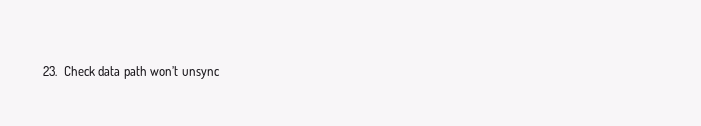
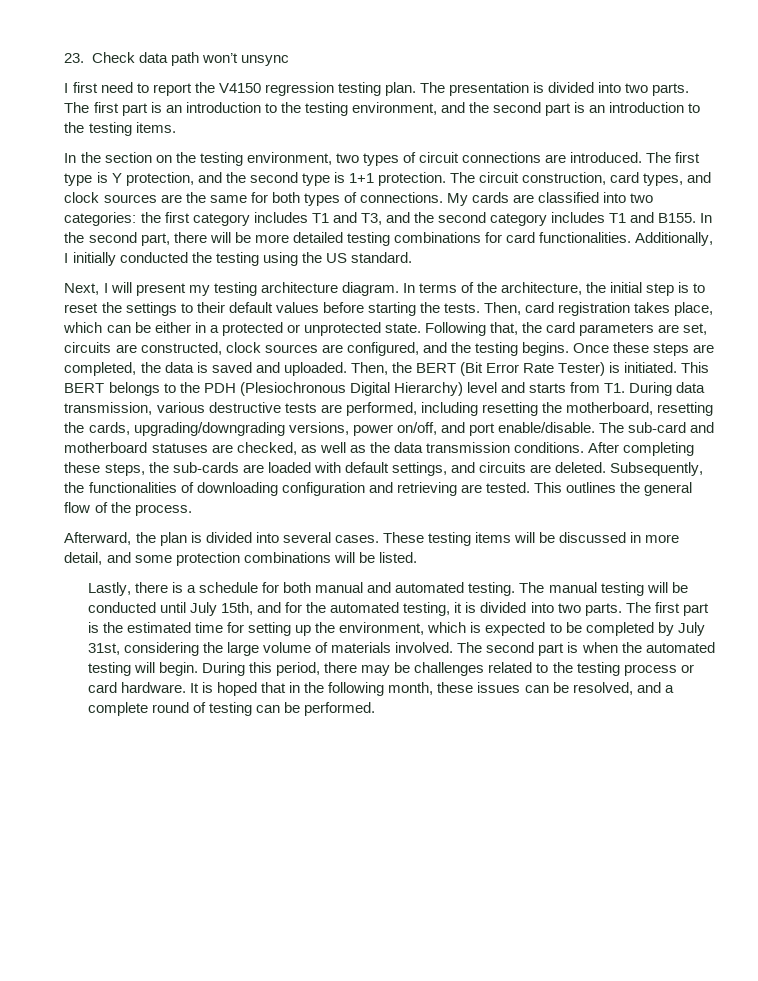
+ I first need to report the V4150 regression testing plan. The presentation is divided into two parts. The first part is an introduction to the testing environment, and the second part is an introduction to the testing items.
+ In the section on the testing environment, two types of circuit connections are introduced. The first type is Y protection, and the second type is 1+1 protection. The circuit construction, card types, and clock sources are the same for both types of connections. My cards are classified into two categories: the first category includes T1 and T3, and the second category includes T1 and B155. In the second part, there will be more detailed testing combinations for card functionalities. Additionally, I initially conducted the testing using the US standard.
+ Next, I will present my testing architecture diagram. In terms of the architecture, the initial step is to reset the settings to their default values before starting the tests. Then, card registration takes place, which can be either in a protected or unprotected state. Following that, the card parameters are set, circuits are constructed, clock sources are configured, and the testing begins. Once these steps are completed, the data is saved and uploaded. Then, the BERT (Bit Error Rate Tester) is initiated. This BERT belongs to the PDH (Plesiochronous Digital Hierarchy) level and starts from T1. During data transmission, various destructive tests are performed, including resetting the motherboard, resetting the cards, upgrading/downgrading versions, power on/off, and port enable/disable. The sub-card and motherboard statuses are checked, as well as the data transmission conditions. After completing these steps, the sub-cards are loaded with default settings, and circuits are deleted. Subsequently, the functionalities of downloading configuration and retrieving are tested. This outlines the general flow of the process.
+ Afterward, the plan is divided into several cases. These testing items will be discussed in more detail, and some protection combinations will be listed.
+ Lastly, there is a schedule for both manual and automated testing. The manual testing will be conducted until July 15th, and for the automated testing, it is divided into two parts. The first part is the estimated time for setting up the environment, which is expected to be completed by July 31st, considering the large volume of materials involved. The second part is when the automated testing will begin. During this period, there may be challenges related to the testing process or card hardware. It is hoped that in the following month, these issues can be resolved, and a complete round of testing can be performed.

